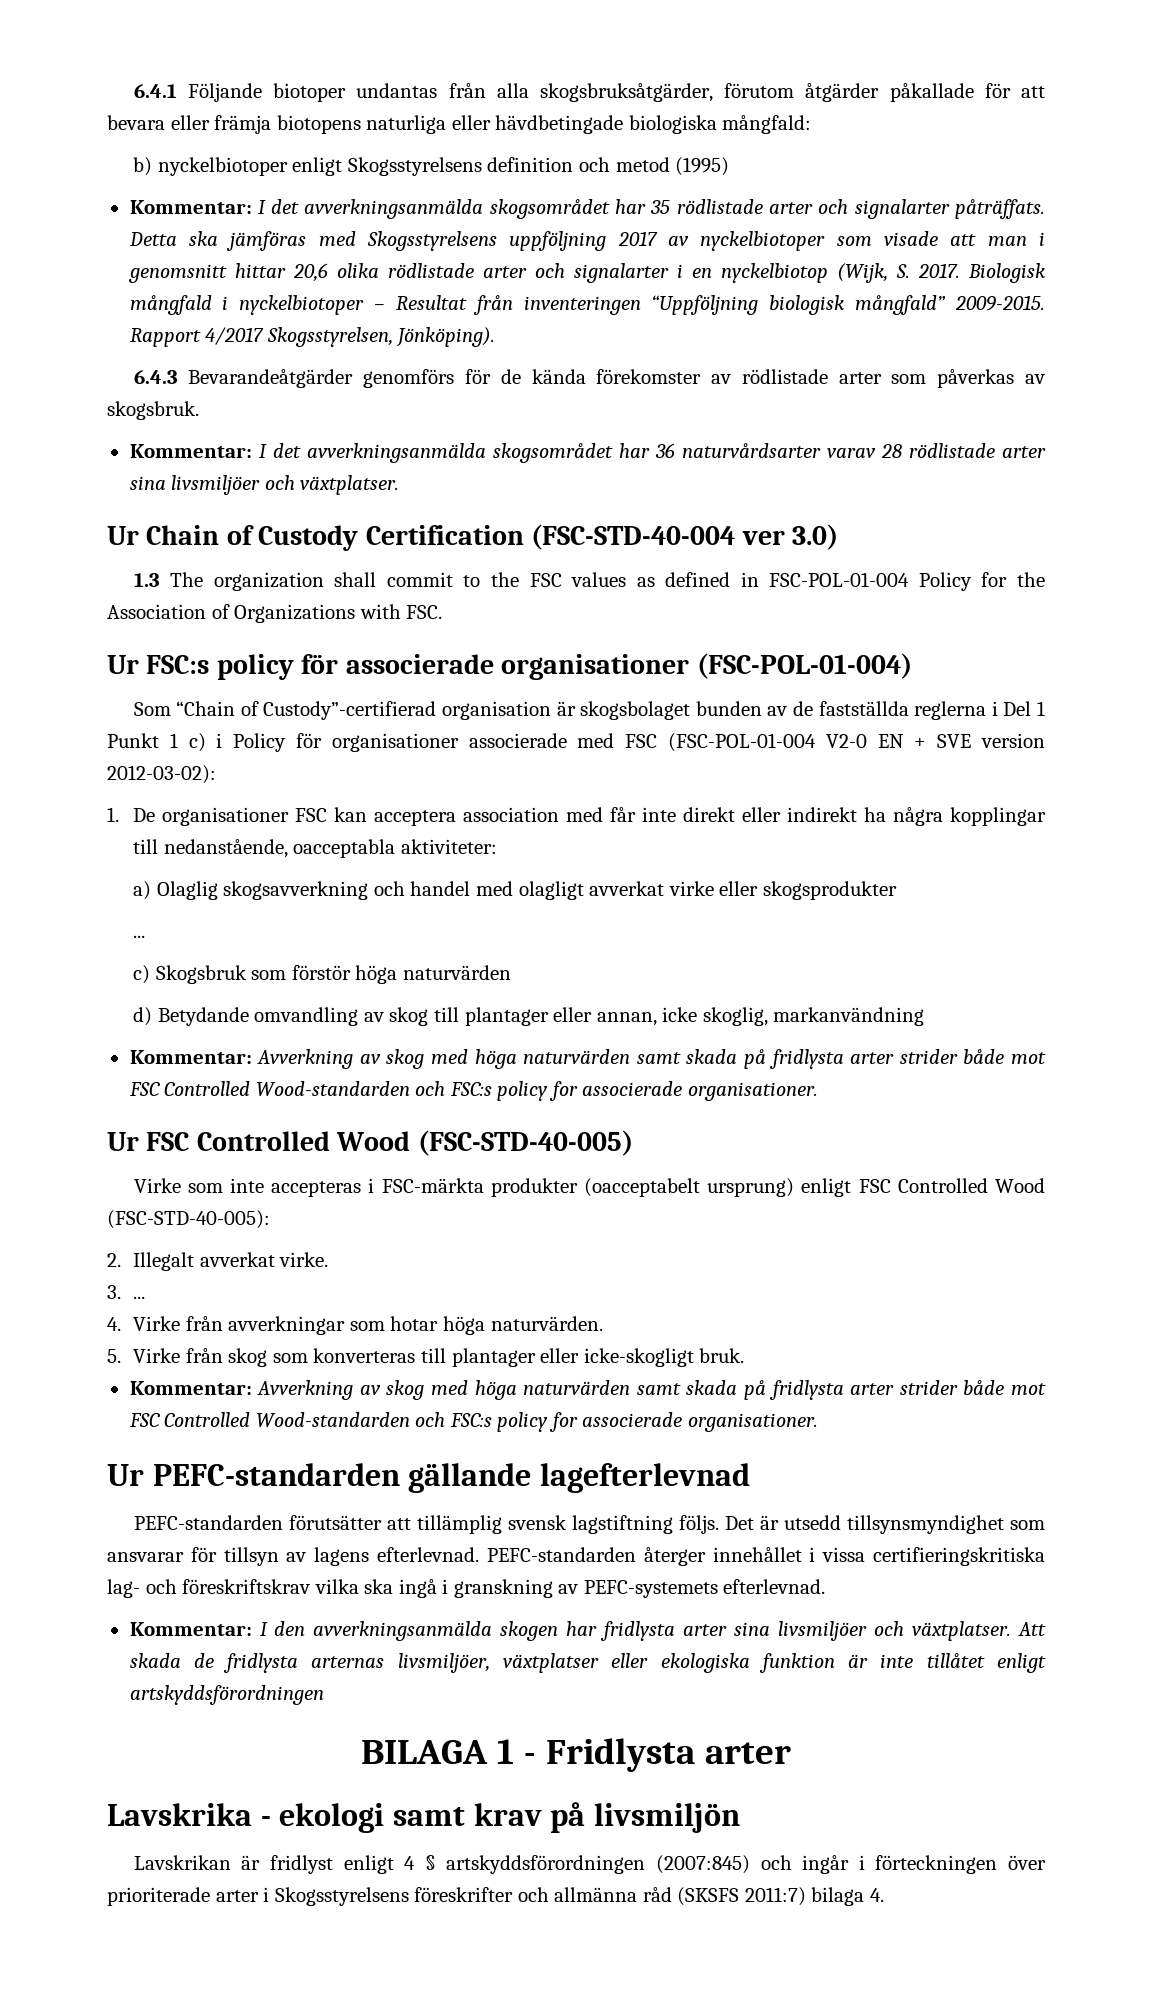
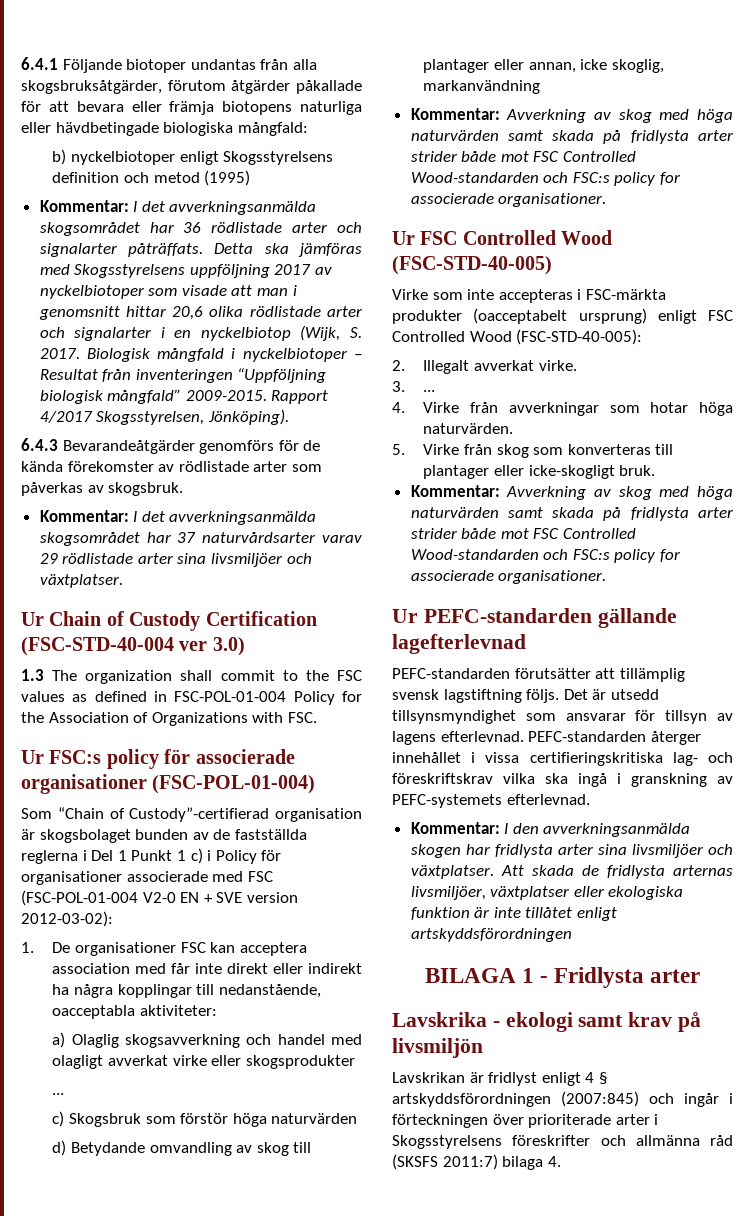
- Kommentar: I det avverkningsanmälda skogsområdet har 35 rödlistade arter och signalarter påträffats.
+ Kommentar: I det avverkningsanmälda skogsområdet har 36 rödlistade arter och signalarter påträffats.
- Kommentar: I det avverkningsanmälda skogsområdet har 36 naturvårdsarter varav 28 rödlistade arter sina livsmiljöer och växtplatser.
+ Kommentar: I det avverkningsanmälda skogsområdet har 37 naturvårdsarter varav 29 rödlistade arter sina livsmiljöer och växtplatser.

